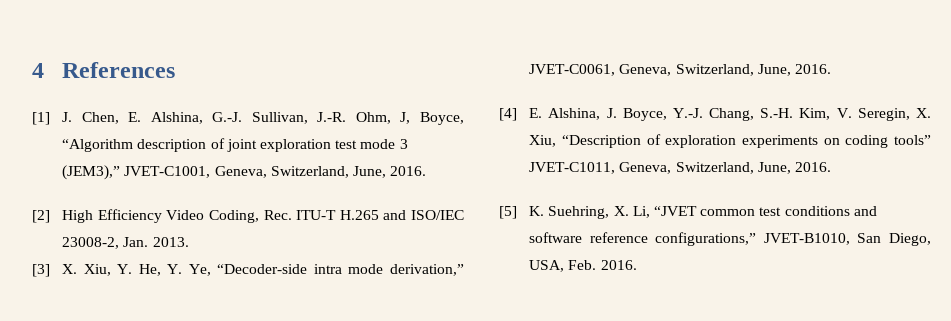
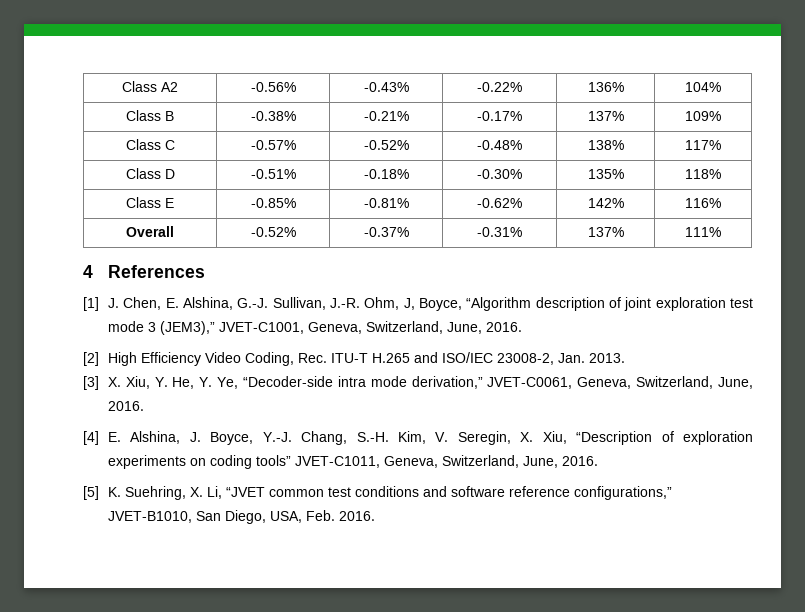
+ Class A2 | -0.56% | -0.43% | -0.22% | 136% | 104%
+ Class B | -0.38% | -0.21% | -0.17% | 137% | 109%
+ Class C | -0.57% | -0.52% | -0.48% | 138% | 117%
+ Class D | -0.51% | -0.18% | -0.30% | 135% | 118%
+ Class E | -0.85% | -0.81% | -0.62% | 142% | 116%
+ Overall | -0.52% | -0.37% | -0.31% | 137% | 111%

